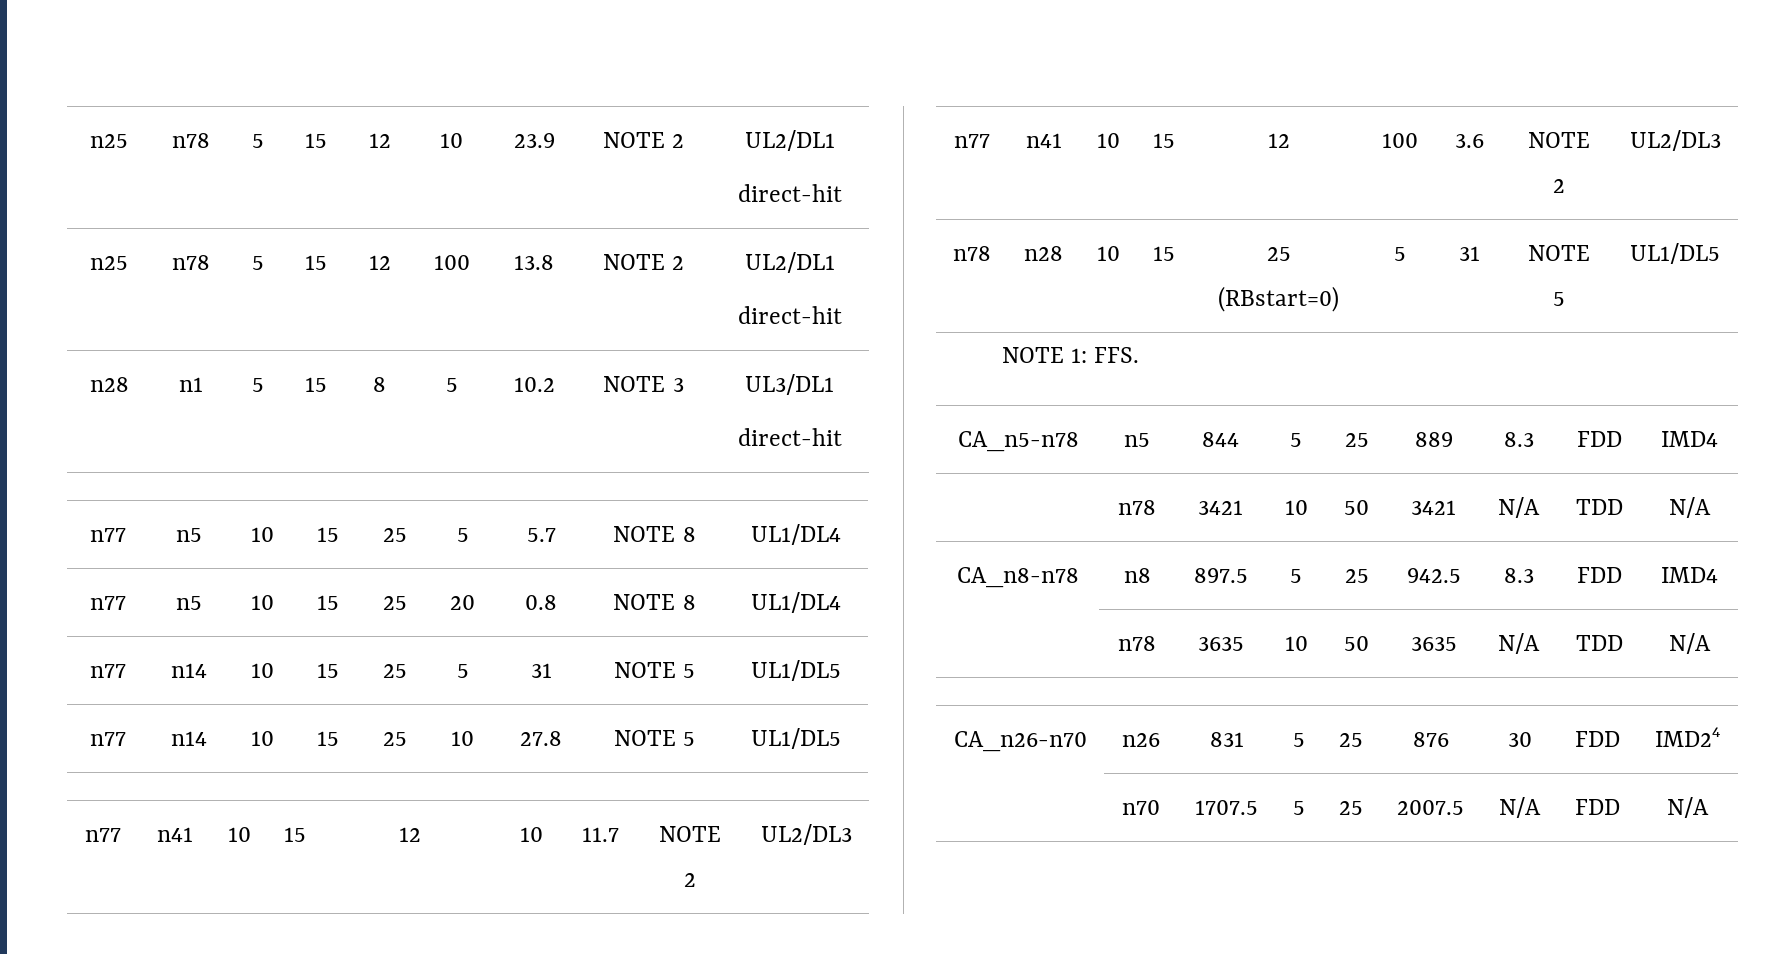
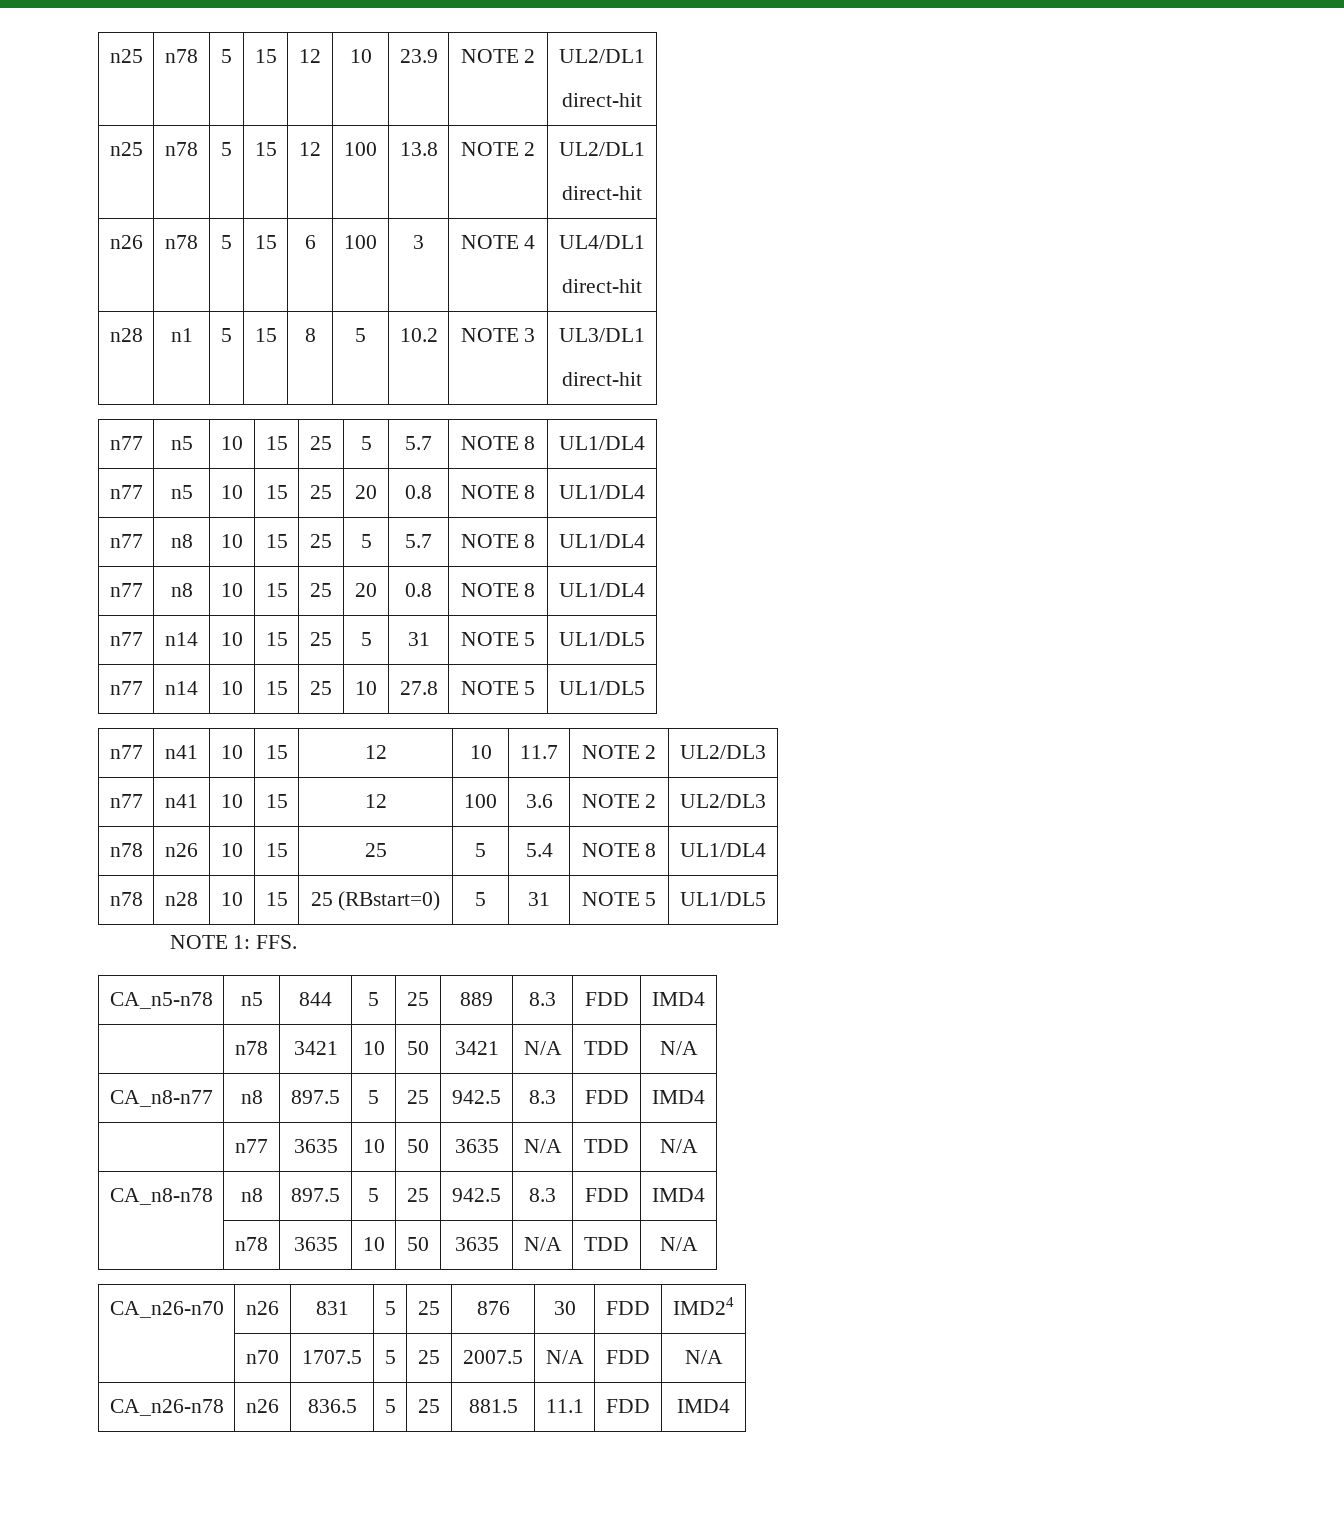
+ n26 | n78 | 5 | 15 | 6 | 100 | 3 | NOTE 4 | UL4/DL1
+ direct-hit
+ n77 | n8 | 10 | 15 | 25 | 5 | 5.7 | NOTE 8 | UL1/DL4
+ n77 | n8 | 10 | 15 | 25 | 20 | 0.8 | NOTE 8 | UL1/DL4
+ n78 | n26 | 10 | 15 | 25 | 5 | 5.4 | NOTE 8 | UL1/DL4
+ CA_n8-n77 | n8 | 897.5 | 5 | 25 | 942.5 | 8.3 | FDD | IMD4
+ | n77 | 3635 | 10 | 50 | 3635 | N/A | TDD | N/A
+ CA_n26-n78 | n26 | 836.5 | 5 | 25 | 881.5 | 11.1 | FDD | IMD4

